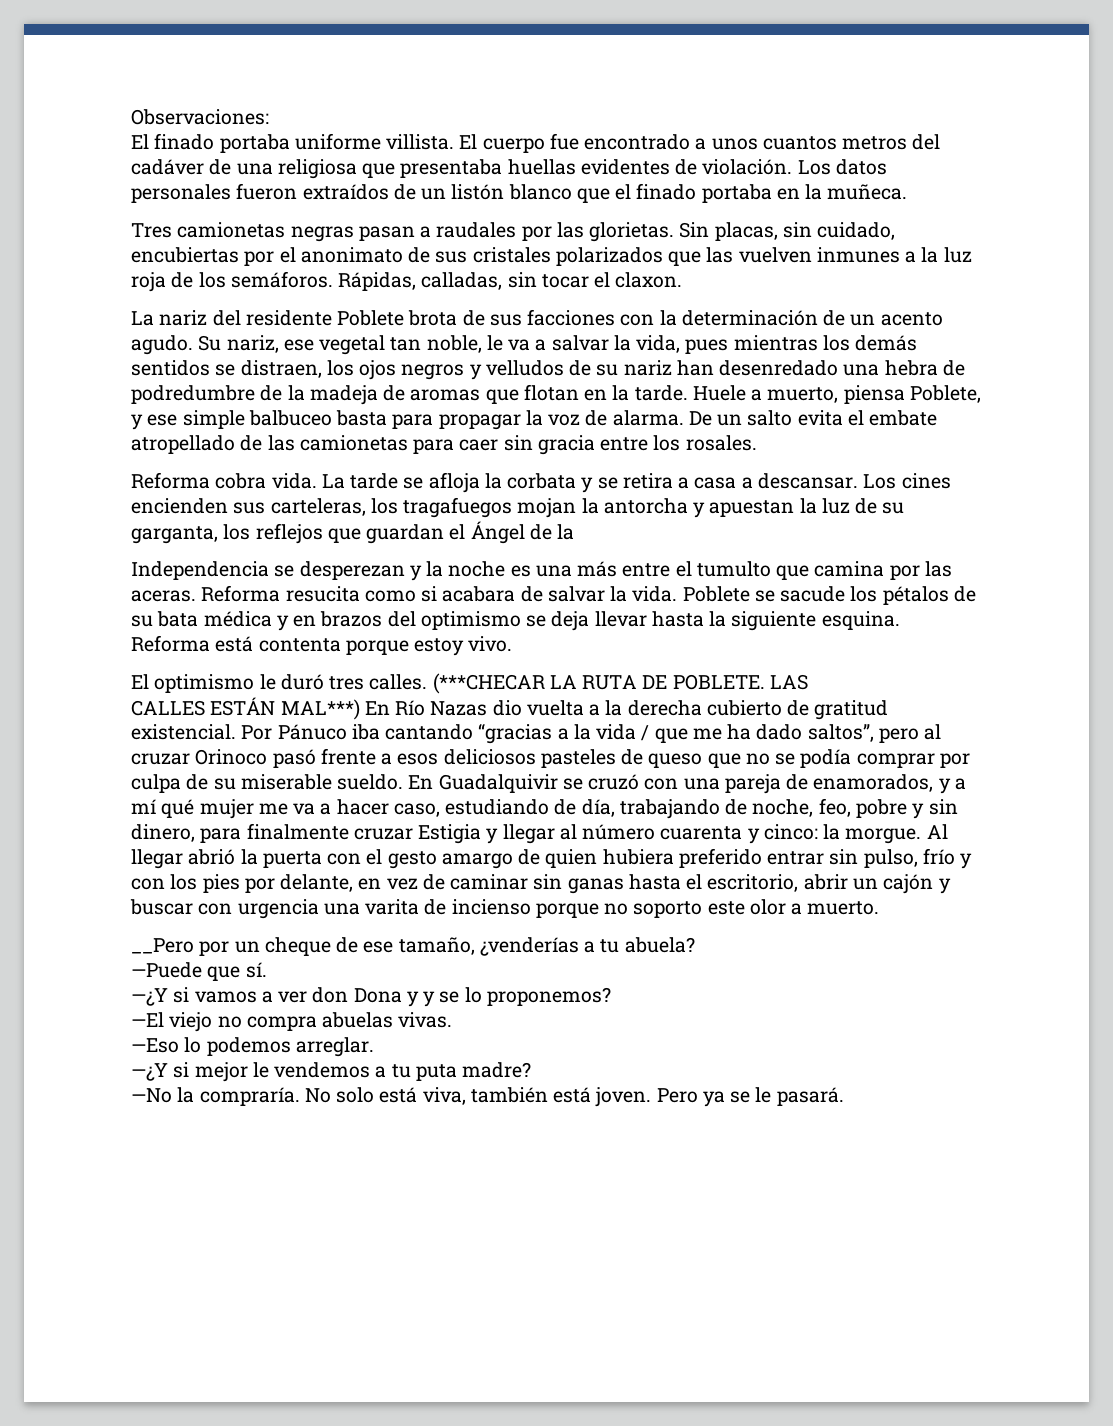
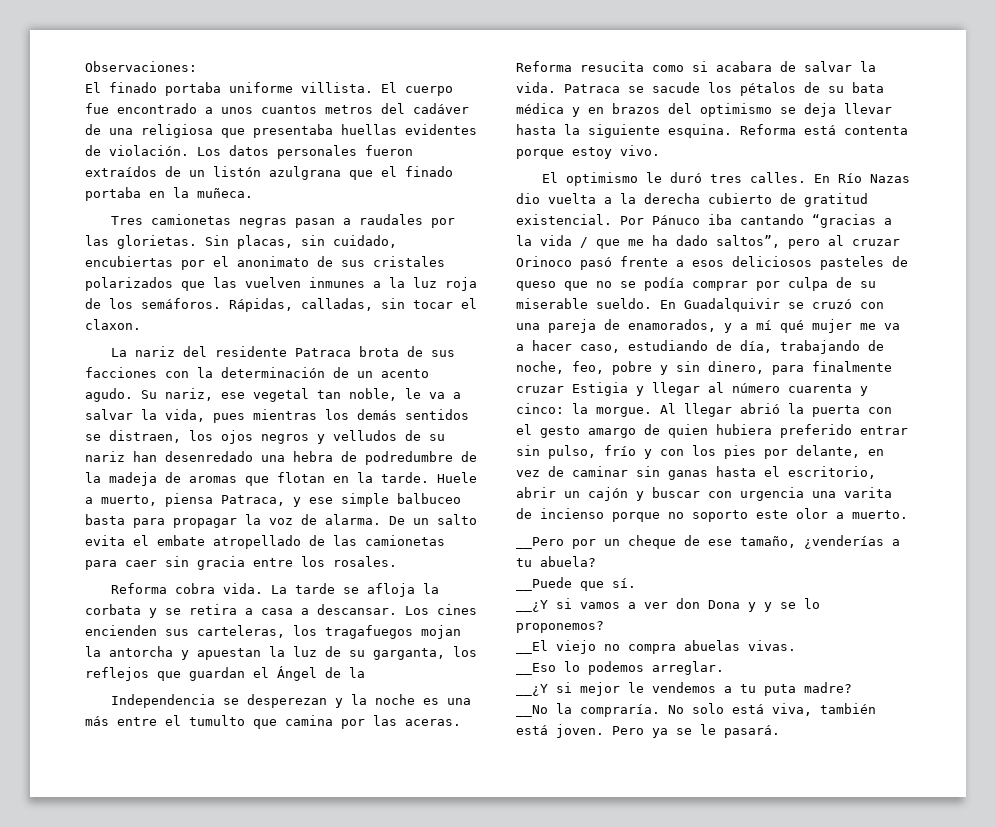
- Los datos personales fueron extraídos de un listón blanco que el finado portaba en la muñeca.
+ Los datos personales fueron extraídos de un listón azulgrana que el finado portaba en la muñeca.
- La nariz del residente Poblete brota de sus facciones con la determinación de un acento agudo.
+ La nariz del residente Patraca brota de sus facciones con la determinación de un acento agudo.
- Huele a muerto, piensa Poblete, y ese simple balbuceo basta para propagar la voz de alarma.
+ Huele a muerto, piensa Patraca, y ese simple balbuceo basta para propagar la voz de alarma.
- Poblete se sacude los pétalos de su bata médica y en brazos del optimismo se deja llevar hasta la siguiente esquina.
+ Patraca se sacude los pétalos de su bata médica y en brazos del optimismo se deja llevar hasta la siguiente esquina.
- (***CHECAR LA RUTA DE POBLETE. LAS
- CALLES ESTÁN MAL***) En Río Nazas dio vuelta a la derecha cubierto de gratitud existencial.
+ En Río Nazas dio vuelta a la derecha cubierto de gratitud existencial.
- —Puede que sí.
+ __Puede que sí.
- —¿Y si vamos a ver don Dona y y se lo proponemos?
+ __¿Y si vamos a ver don Dona y y se lo proponemos?
- —El viejo no compra abuelas vivas.
+ __El viejo no compra abuelas vivas.
- —Eso lo podemos arreglar.
+ __Eso lo podemos arreglar.
- —¿Y si mejor le vendemos a tu puta madre?
+ __¿Y si mejor le vendemos a tu puta madre?
- —No la compraría.
+ __No la compraría.

